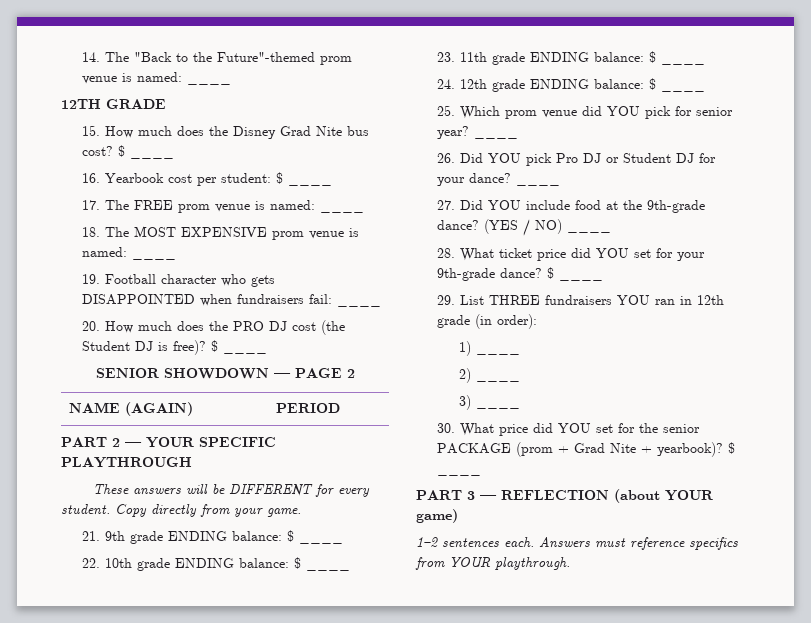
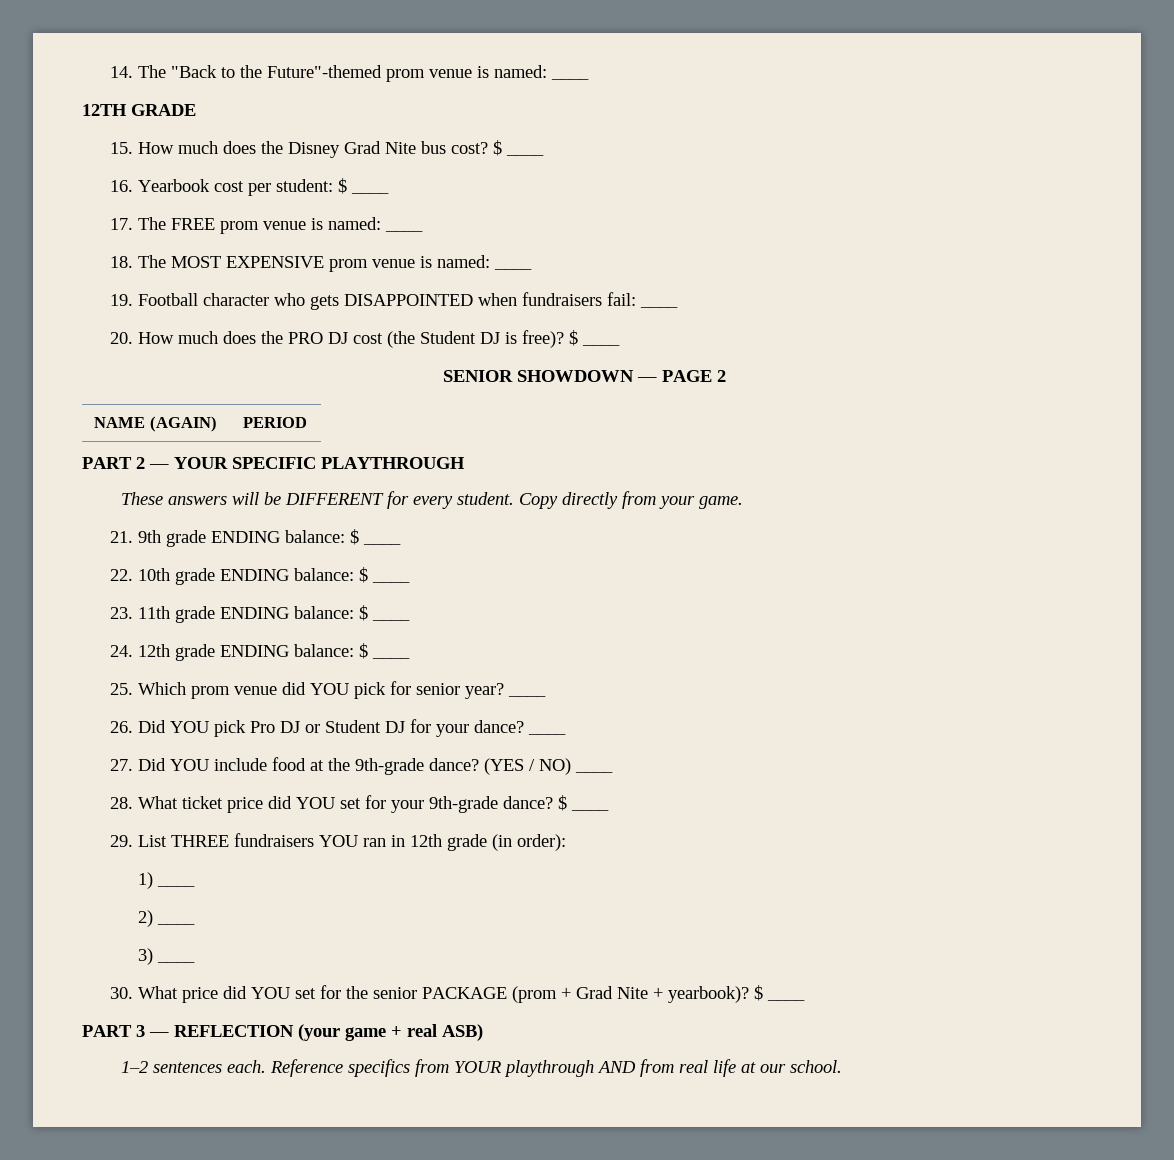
- PART 3 — REFLECTION (about YOUR game)
- 1–2 sentences each. Answers must reference specifics from YOUR playthrough.
+ PART 3 — REFLECTION (your game + real ASB)
+ 1–2 sentences each. Reference specifics from YOUR playthrough AND from real life at our school.

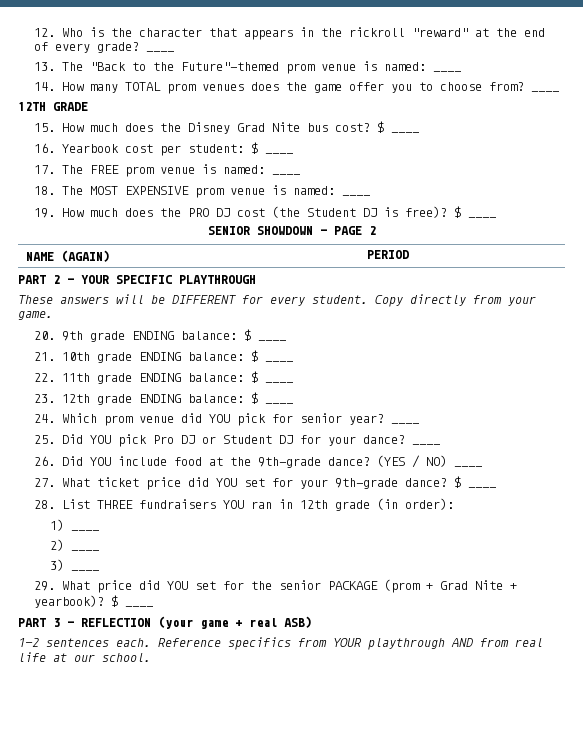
- 14. The "Back to the Future"-themed prom venue is named: ____
+ 12. Who is the character that appears in the rickroll "reward" at the end of every grade? ____
+ 13. The "Back to the Future"-themed prom venue is named: ____
+ 14. How many TOTAL prom venues does the game offer you to choose from? ____
- 19. Football character who gets DISAPPOINTED when fundraisers fail: ____
- 20. How much does the PRO DJ cost (the Student DJ is free)?
+ 19. How much does the PRO DJ cost (the Student DJ is free)?
- 21. 9th grade ENDING balance: $ ____
+ 20. 9th grade ENDING balance: $ ____
- 22. 10th grade ENDING balance: $ ____
+ 21. 10th grade ENDING balance: $ ____
- 23. 11th grade ENDING balance: $ ____
+ 22. 11th grade ENDING balance: $ ____
- 24. 12th grade ENDING balance: $ ____
+ 23. 12th grade ENDING balance: $ ____
- 25. Which prom venue did YOU pick for senior year?
+ 24. Which prom venue did YOU pick for senior year?
- 26. Did YOU pick Pro DJ or Student DJ for your dance?
+ 25. Did YOU pick Pro DJ or Student DJ for your dance?
- 27. Did YOU include food at the 9th-grade dance?
+ 26. Did YOU include food at the 9th-grade dance?
- 28. What ticket price did YOU set for your 9th-grade dance?
+ 27. What ticket price did YOU set for your 9th-grade dance?
- 29. List THREE fundraisers YOU ran in 12th grade (in order):
+ 28. List THREE fundraisers YOU ran in 12th grade (in order):
- 30. What price did YOU set for the senior PACKAGE (prom + Grad Nite + yearbook)?
+ 29. What price did YOU set for the senior PACKAGE (prom + Grad Nite + yearbook)?

